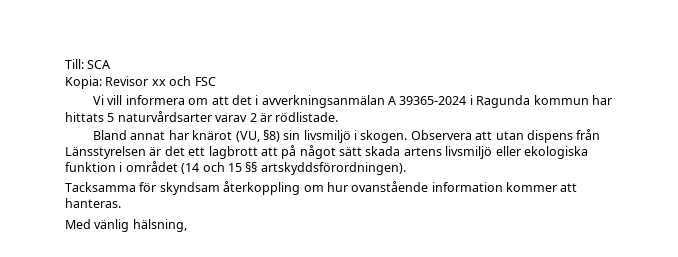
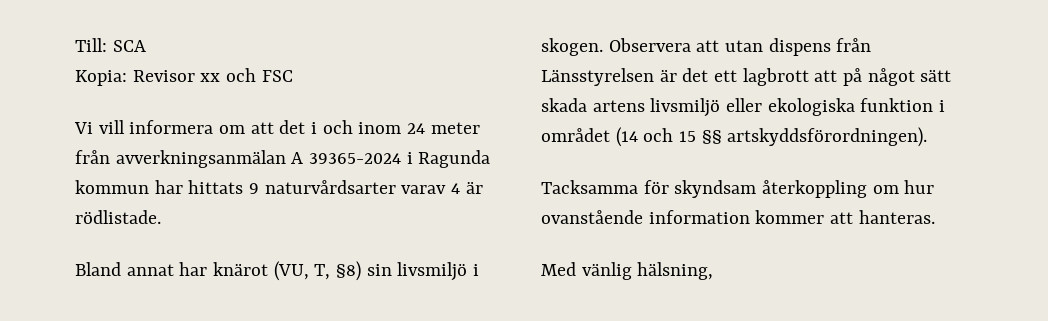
- Vi vill informera om att det i avverkningsanmälan A 39365-2024 i Ragunda kommun har hittats 5 naturvårdsarter varav 2 är rödlistade.
+ Vi vill informera om att det i och inom 24 meter från avverkningsanmälan A 39365-2024 i Ragunda kommun har hittats 9 naturvårdsarter varav 4 är rödlistade.
- Bland annat har knärot (VU, §8) sin livsmiljö i skogen.
+ Bland annat har knärot (VU, T, §8) sin livsmiljö i skogen.

